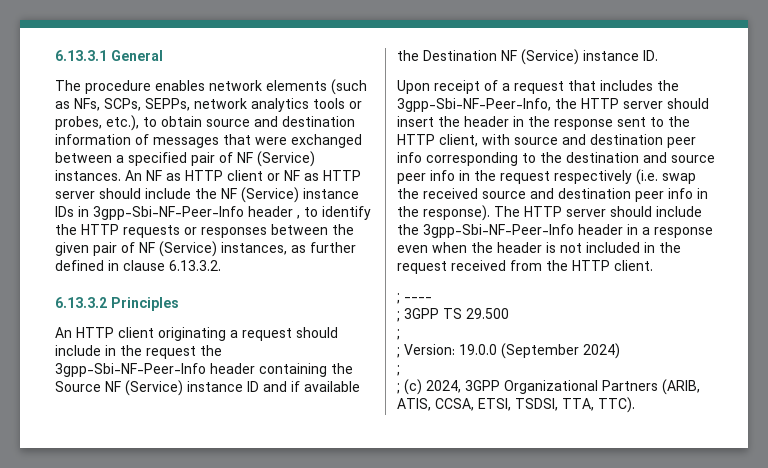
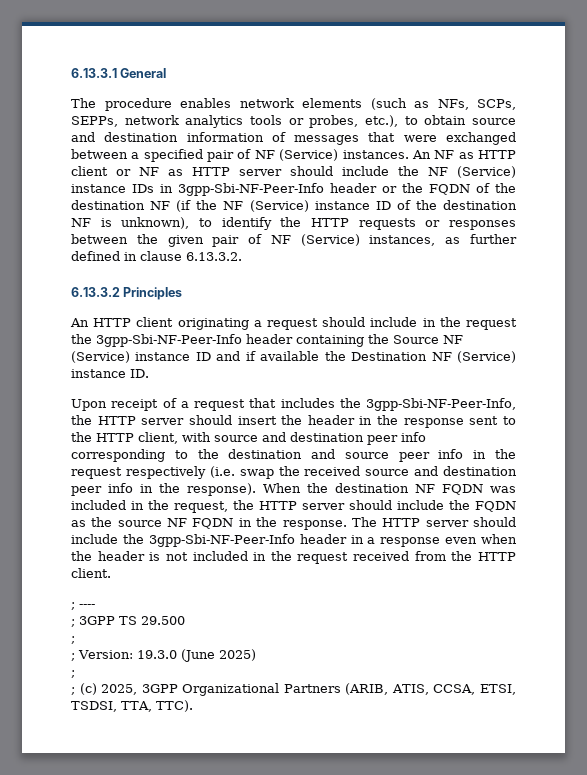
- An NF as HTTP client or NF as HTTP server should include the NF (Service) instance IDs in 3gpp-Sbi-NF-Peer-Info header , to identify the HTTP requests or responses between the given pair of NF (Service) instances, as further defined in clause 6.13.3.2.
+ An NF as HTTP client or NF as HTTP server should include the NF (Service) instance IDs in 3gpp-Sbi-NF-Peer-Info header or the FQDN of the destination NF (if the NF (Service) instance ID of the destination NF is unknown), to identify the HTTP requests or responses between the given pair of NF (Service) instances, as further defined in clause 6.13.3.2.
+ When the destination NF FQDN was included in the request, the HTTP server should include the FQDN as the source NF FQDN in the response.
- ; Version: 19.0.0 (September 2024)
+ ; Version: 19.3.0 (June 2025)
- ; (c) 2024, 3GPP Organizational Partners (ARIB, ATIS, CCSA, ETSI, TSDSI, TTA, TTC).
+ ; (c) 2025, 3GPP Organizational Partners (ARIB, ATIS, CCSA, ETSI, TSDSI, TTA, TTC).

